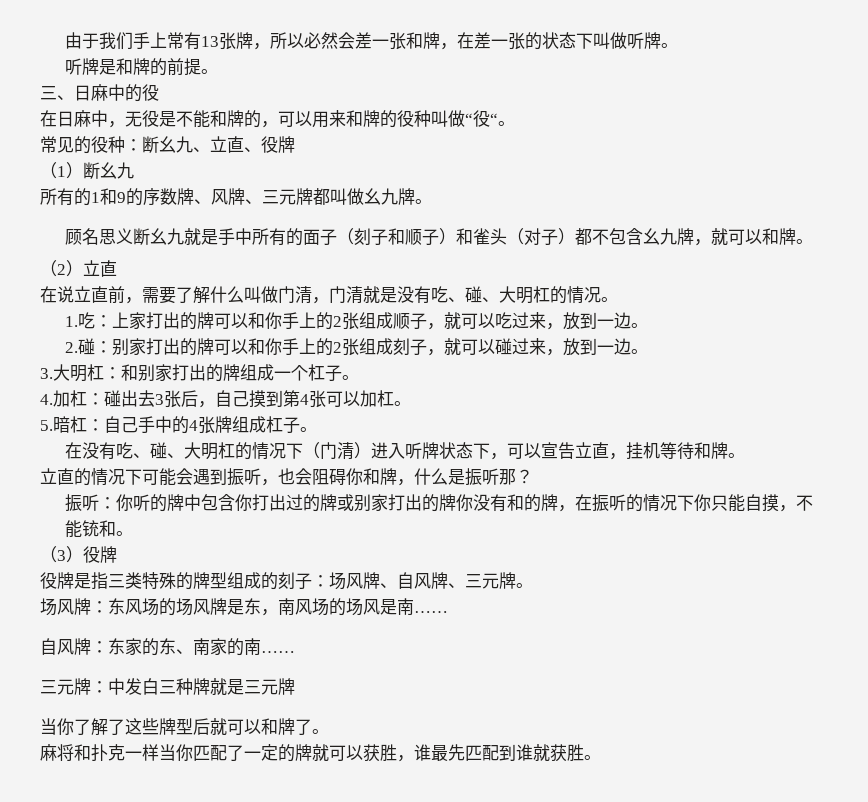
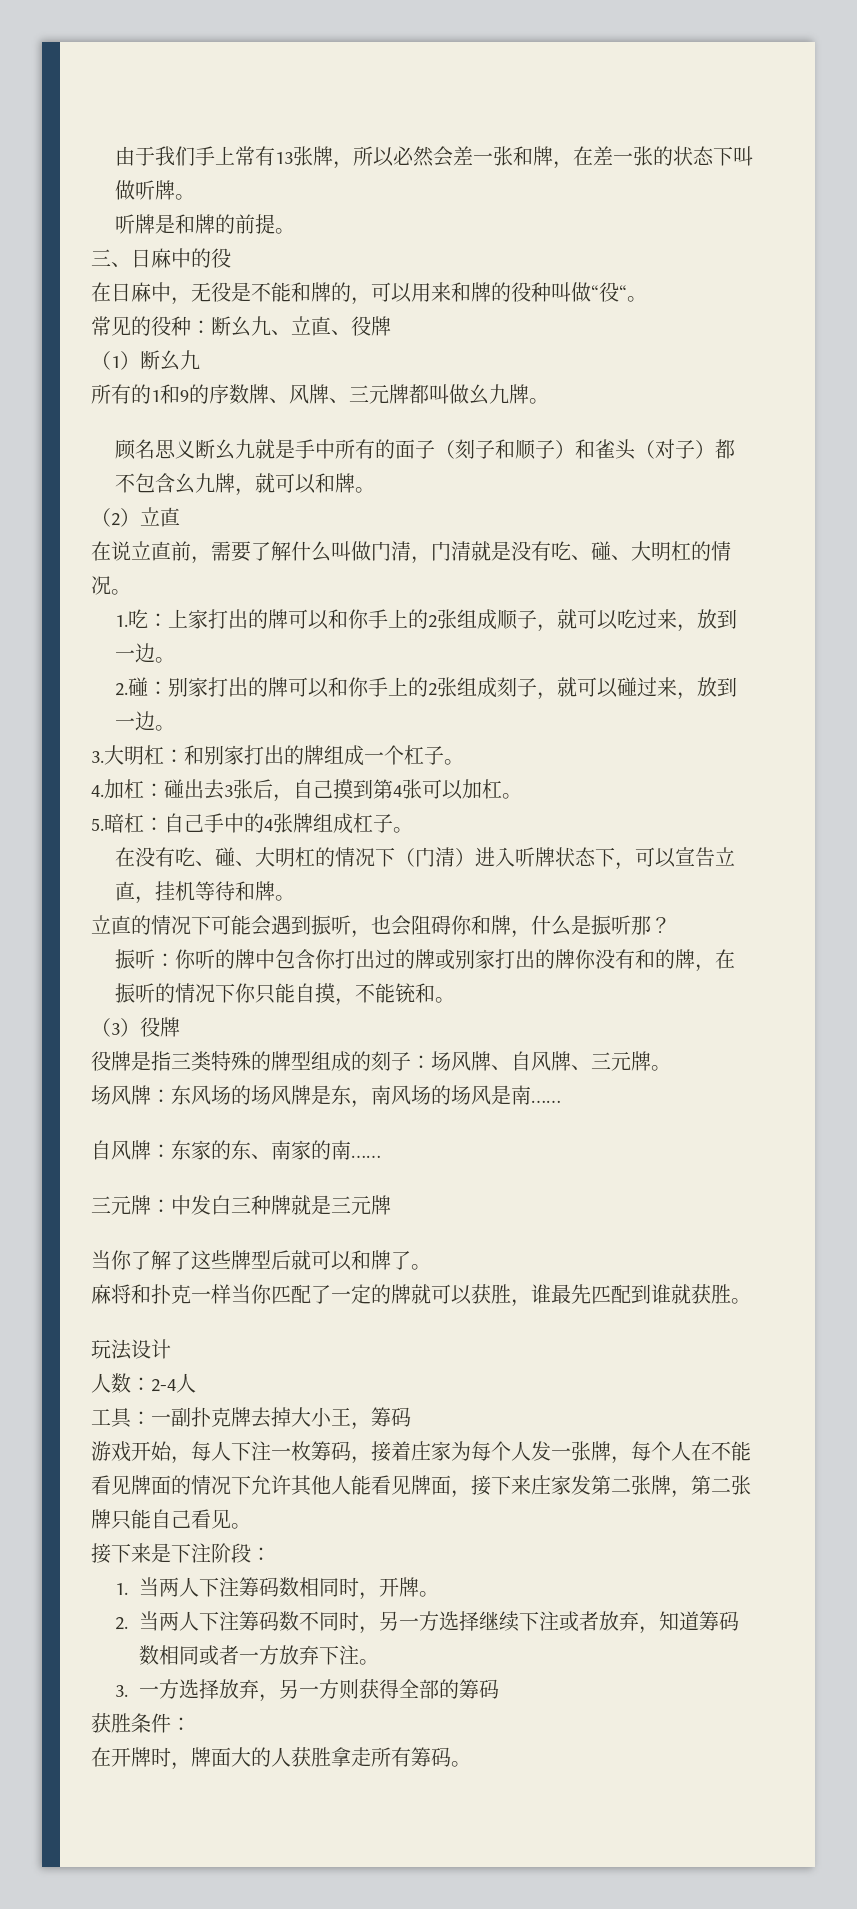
+ 玩法设计
+ 人数：2-4人
+ 工具：一副扑克牌去掉大小王，筹码
+ 游戏开始，每人下注一枚筹码，接着庄家为每个人发一张牌，每个人在不能看见牌面的情况下允许其他人能看见牌面，接下来庄家发第二张牌，第二张牌只能自己看见。
+ 接下来是下注阶段：
+ 1.当两人下注筹码数相同时，开牌。
+ 2.当两人下注筹码数不同时，另一方选择继续下注或者放弃，知道筹码数相同或者一方放弃下注。
+ 3.一方选择放弃，另一方则获得全部的筹码
+ 获胜条件：
+ 在开牌时，牌面大的人获胜拿走所有筹码。

